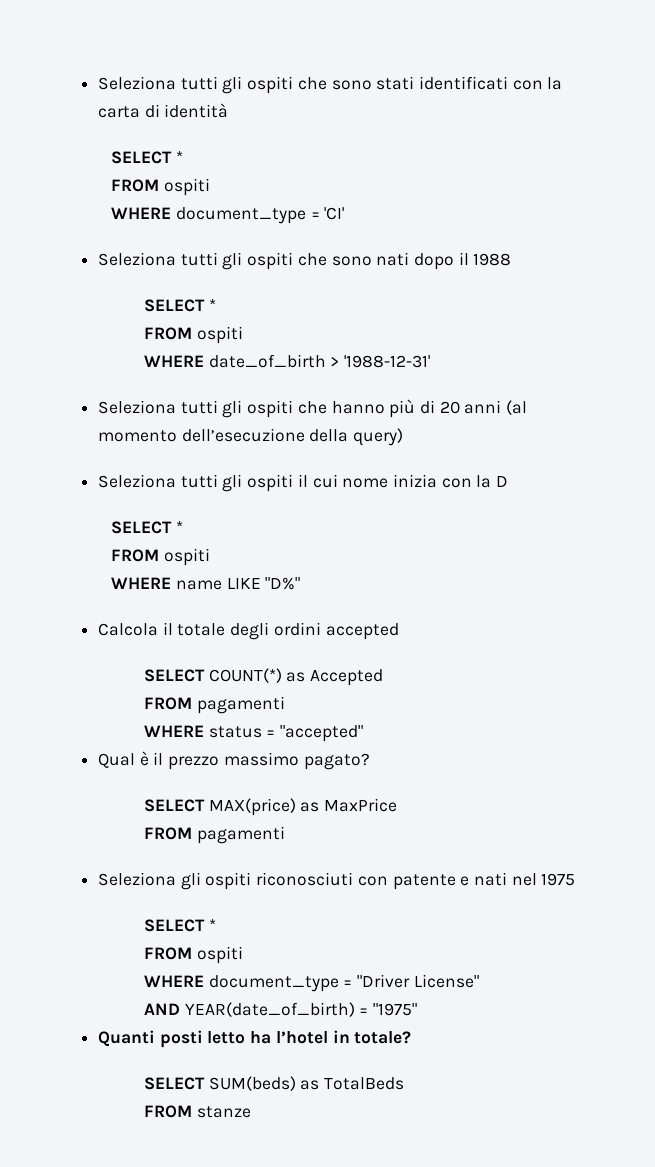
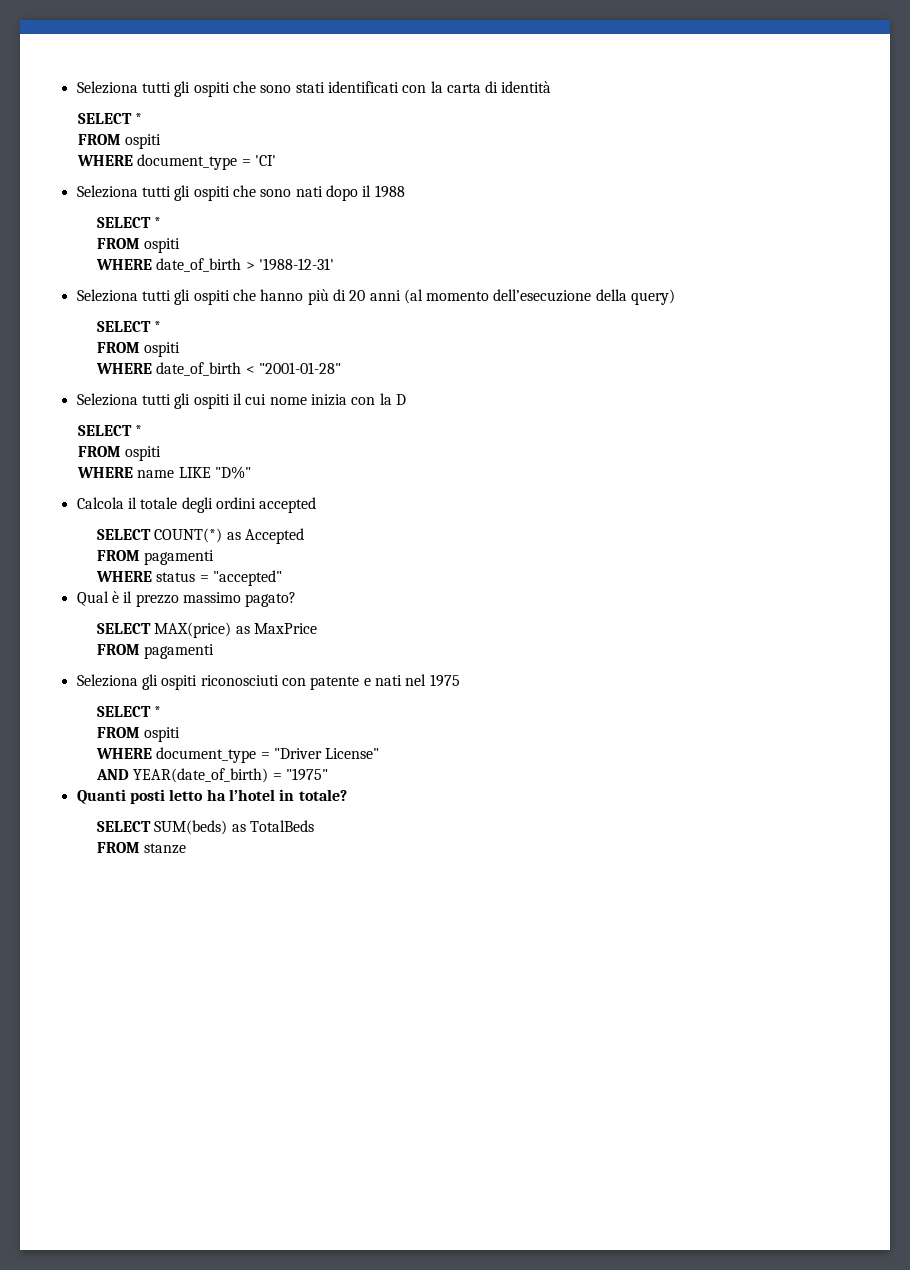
  Seleziona tutti gli ospiti che hanno più di 20 anni (al momento dell’esecuzione della query)
+ SELECT *
+ FROM ospiti
+ WHERE date_of_birth < "2001-01-28"

